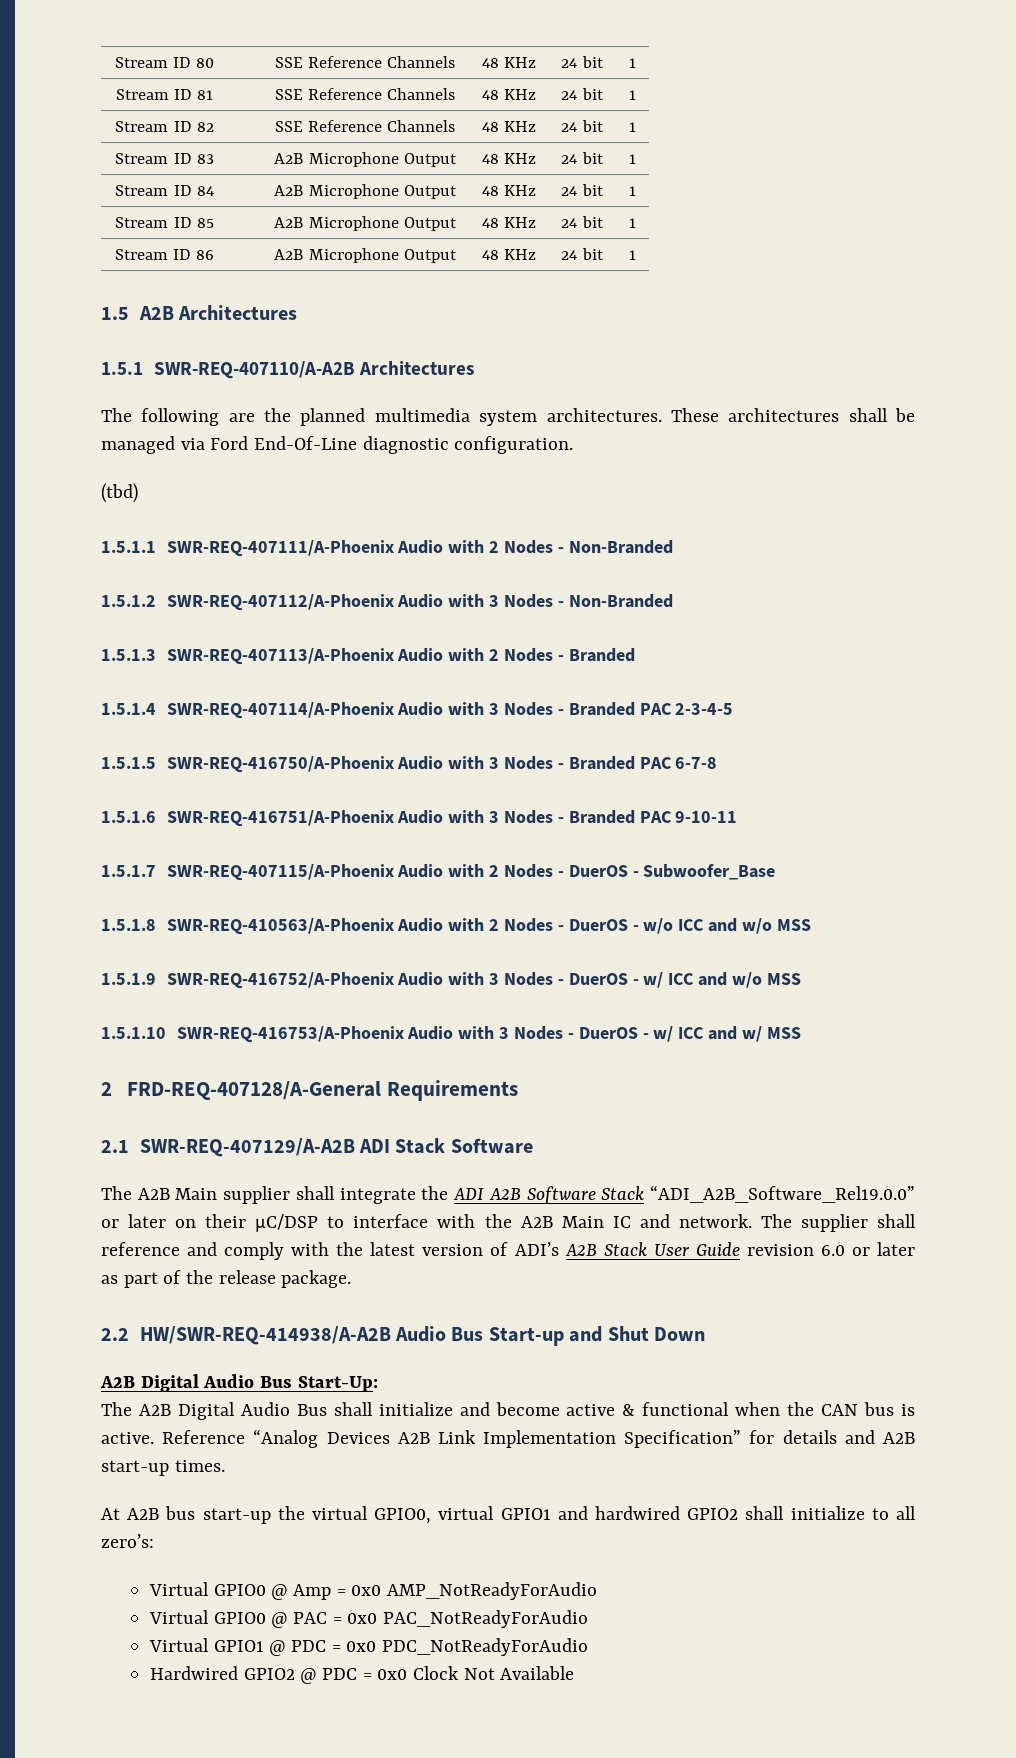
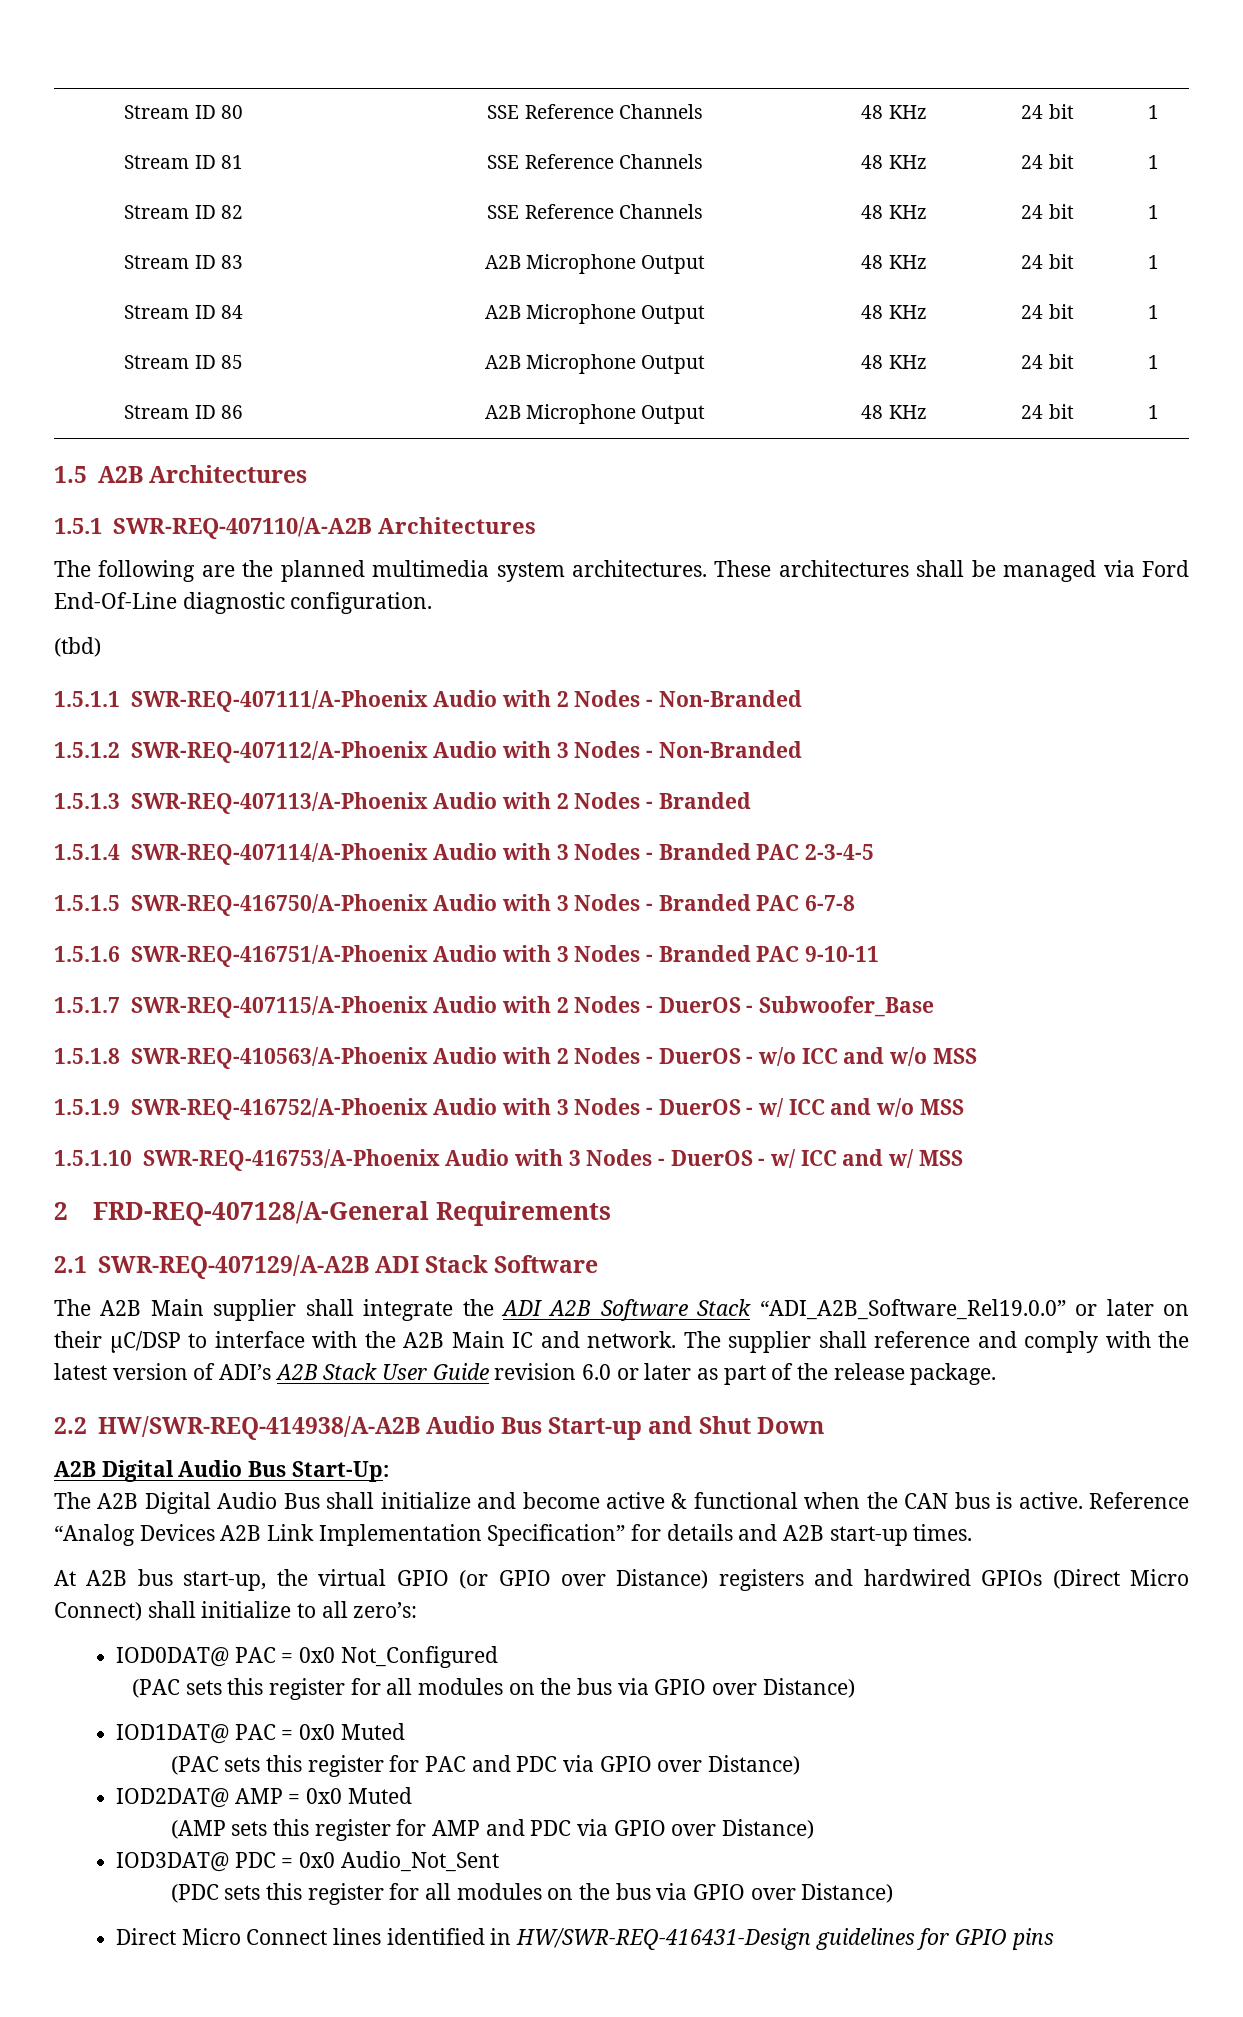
- At A2B bus start-up the virtual GPIO0, virtual GPIO1 and hardwired GPIO2 shall initialize to all zero’s:
+ At A2B bus start-up, the virtual GPIO (or GPIO over Distance) registers and hardwired GPIOs (Direct Micro Connect) shall initialize to all zero’s:
- Virtual GPIO0 @ Amp = 0x0 AMP_NotReadyForAudio
- Virtual GPIO0 @ PAC = 0x0 PAC_NotReadyForAudio
- Virtual GPIO1 @ PDC = 0x0 PDC_NotReadyForAudio
- Hardwired GPIO2 @ PDC = 0x0 Clock Not Available
+ IOD0DAT@ PAC = 0x0 Not_Configured
+ (PAC sets this register for all modules on the bus via GPIO over Distance)
+ IOD1DAT@ PAC = 0x0 Muted
+ (PAC sets this register for PAC and PDC via GPIO over Distance)
+ IOD2DAT@ AMP = 0x0 Muted
+ (AMP sets this register for AMP and PDC via GPIO over Distance)
+ IOD3DAT@ PDC = 0x0 Audio_Not_Sent
+ (PDC sets this register for all modules on the bus via GPIO over Distance)
+ Direct Micro Connect lines identified in HW/SWR-REQ-416431-Design guidelines for GPIO pins

